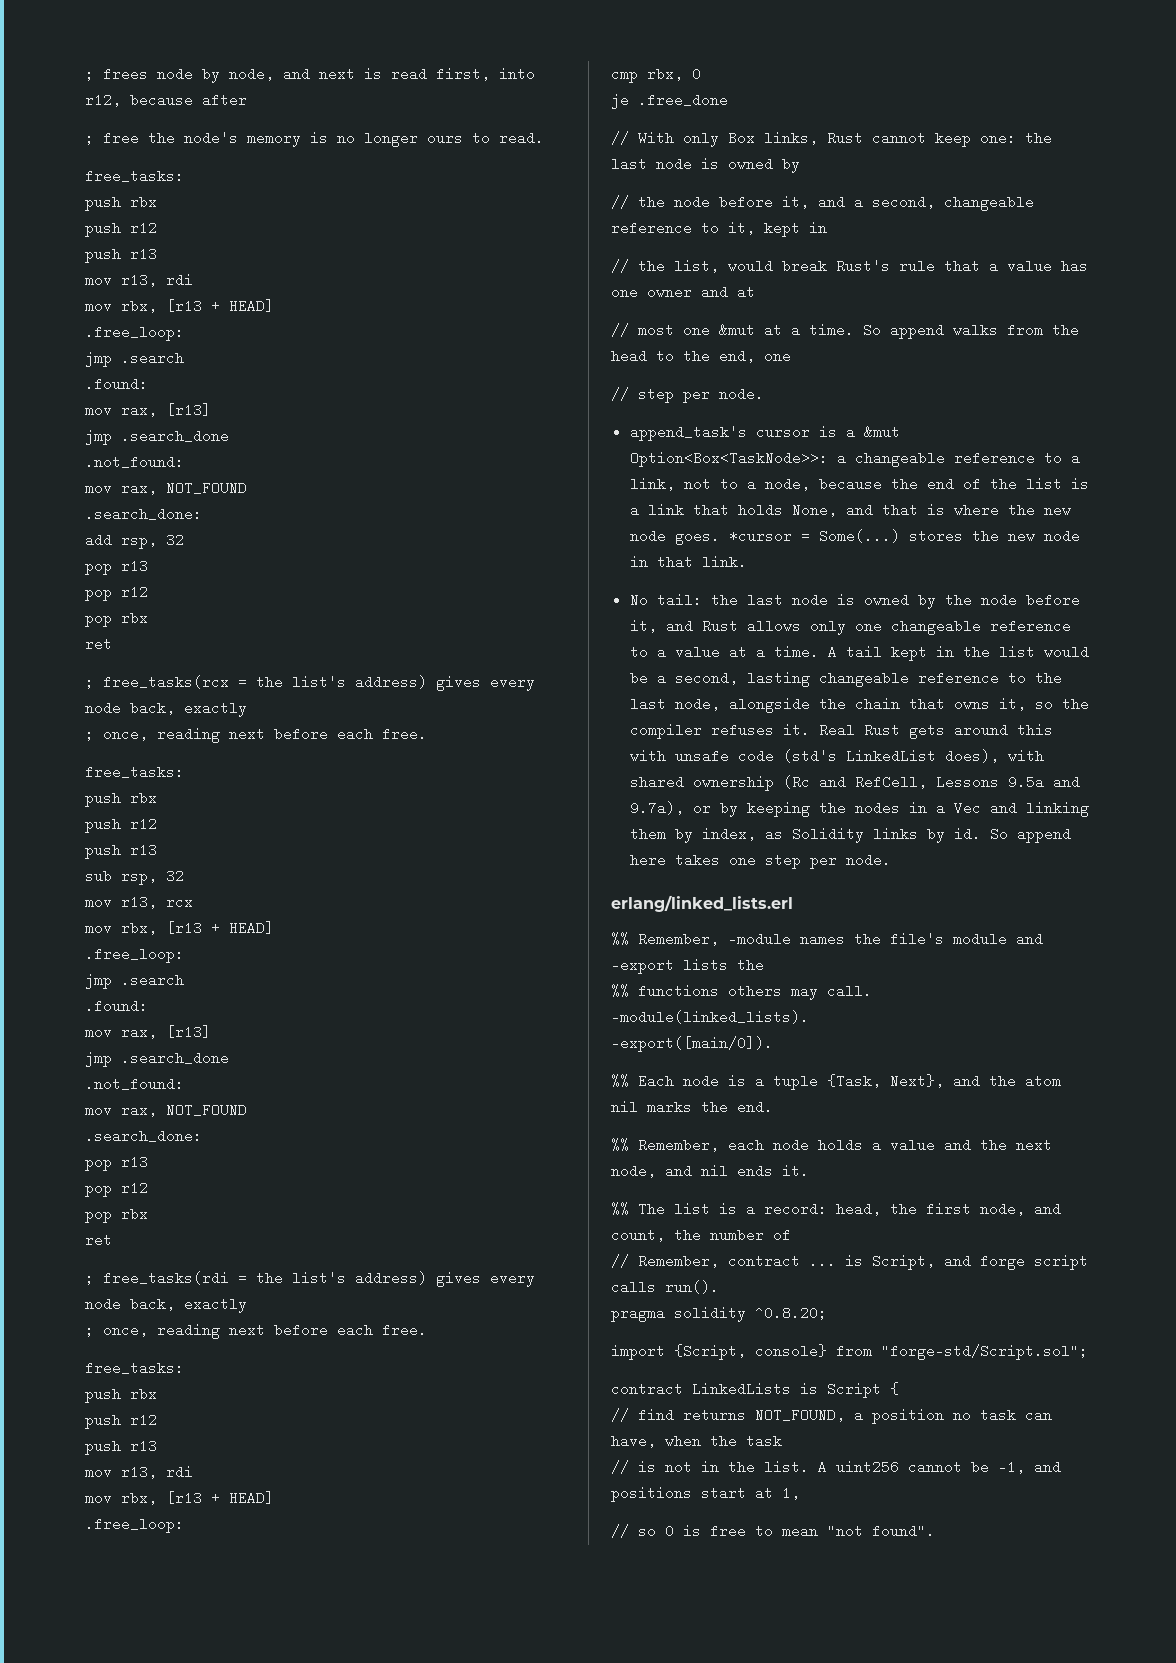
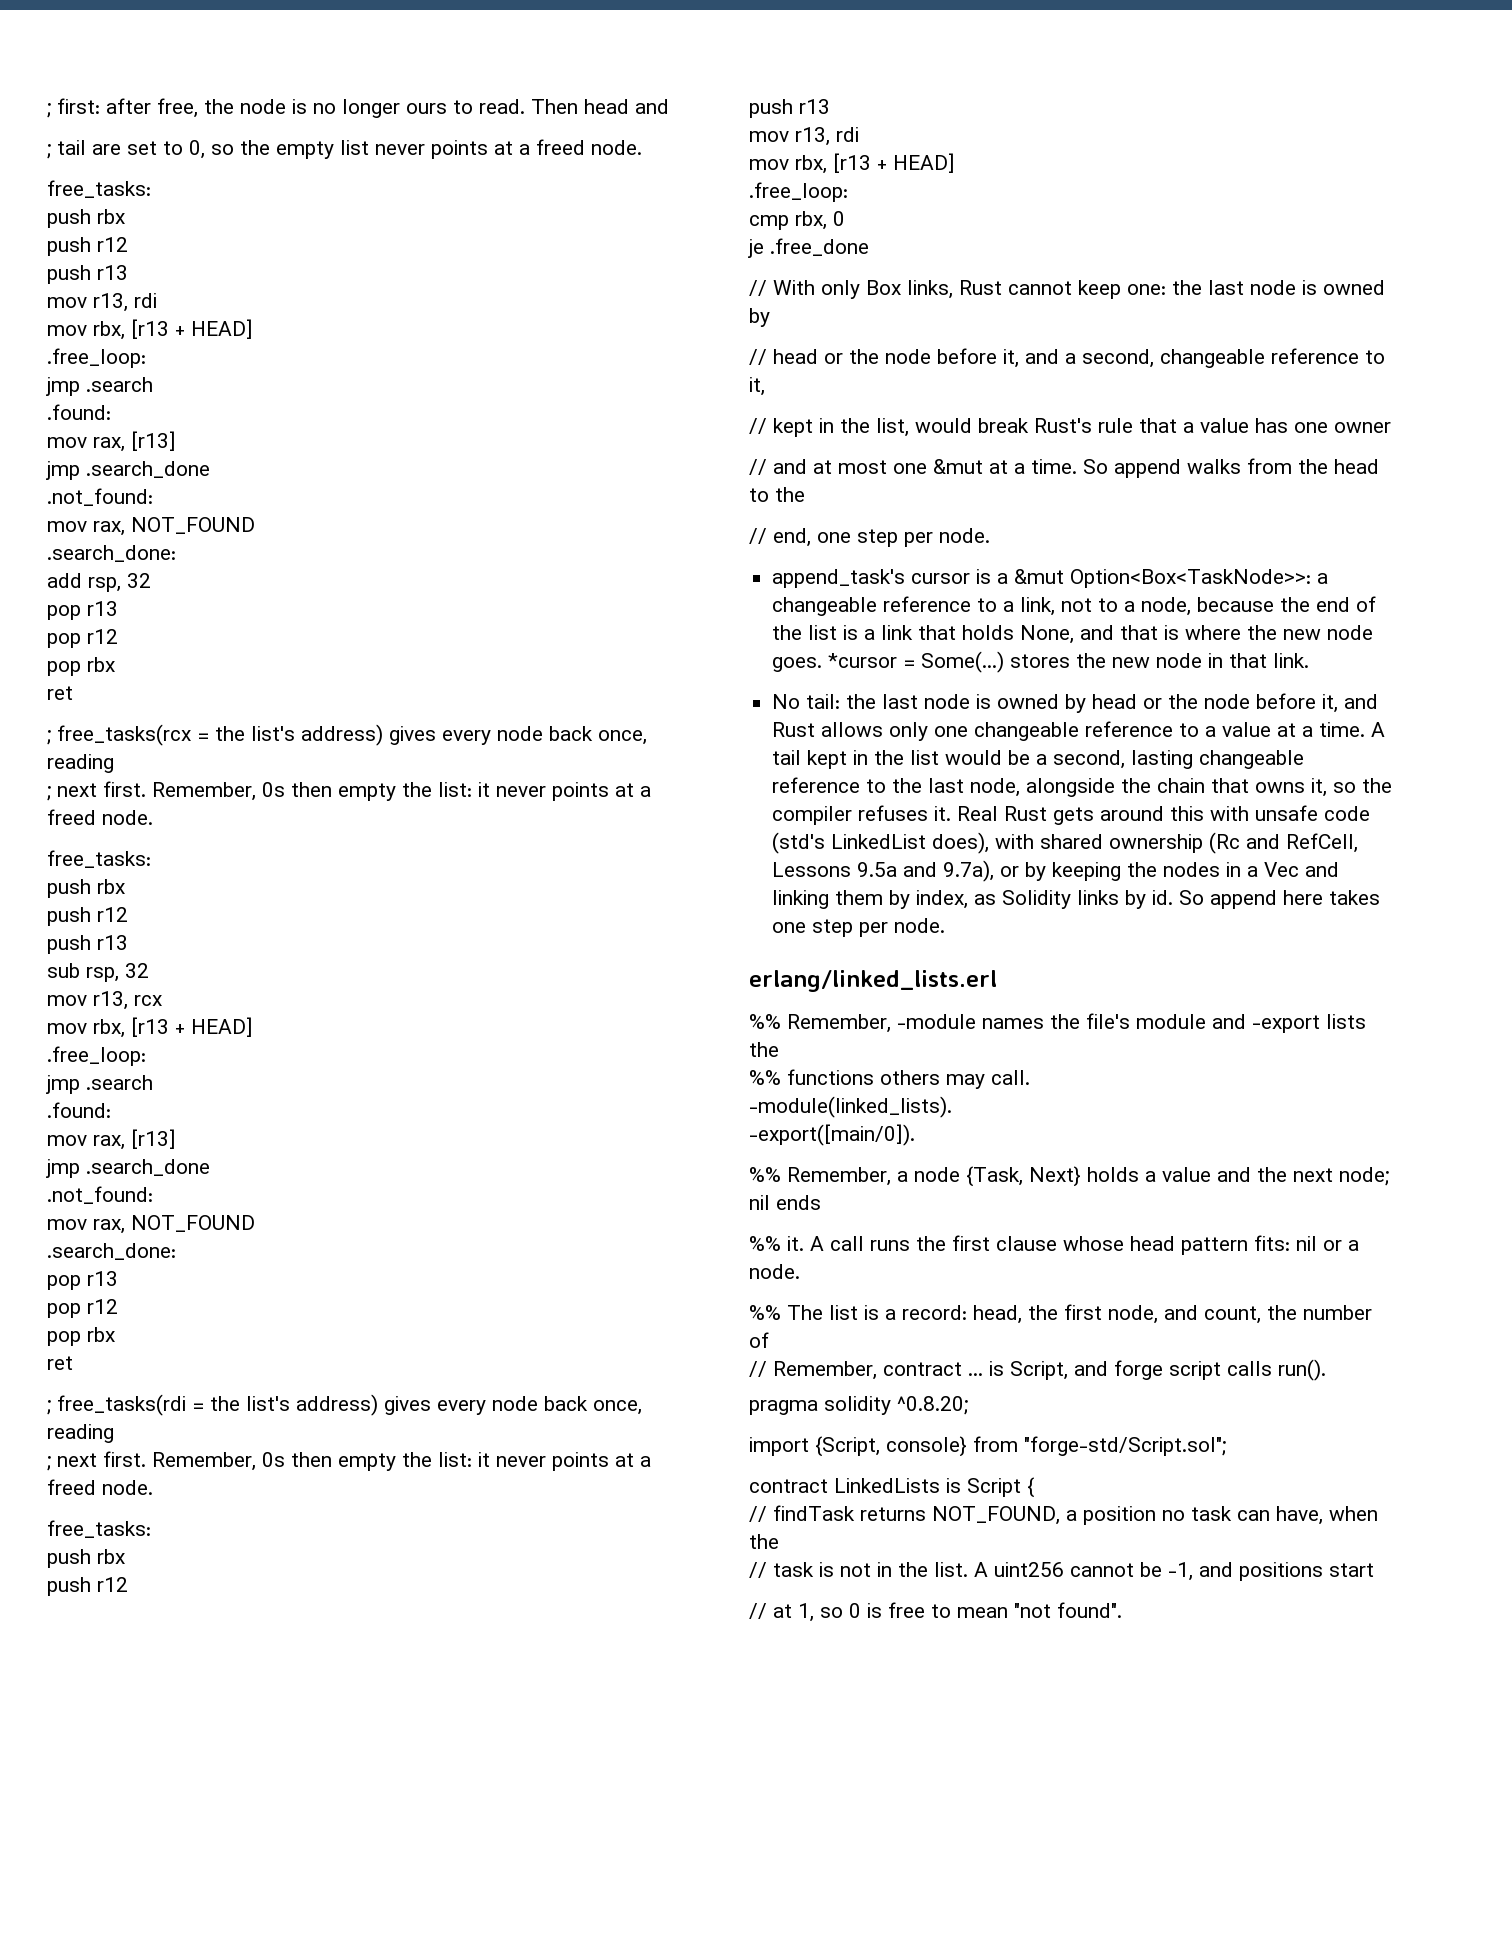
- ; frees node by node, and next is read first, into r12, because after
- ; free the node's memory is no longer ours to read.
+ ; first: after free, the node is no longer ours to read. Then head and
+ ; tail are set to 0, so the empty list never points at a freed node.
- ; free_tasks(rcx = the list's address) gives every node back, exactly
- ; once, reading next before each free.
+ ; free_tasks(rcx = the list's address) gives every node back once, reading
+ ; next first. Remember, 0s then empty the list: it never points at a freed node.
- ; free_tasks(rdi = the list's address) gives every node back, exactly
- ; once, reading next before each free.
+ ; free_tasks(rdi = the list's address) gives every node back once, reading
+ ; next first. Remember, 0s then empty the list: it never points at a freed node.
- // the node before it, and a second, changeable reference to it, kept in
- // the list, would break Rust's rule that a value has one owner and at
- // most one &mut at a time.
+ // head or the node before it, and a second, changeable reference to it,
+ // kept in the list, would break Rust's rule that a value has one owner
+ // and at most one &mut at a time.
- So append walks from the head to the end, one
- // step per node.
+ So append walks from the head to the
+ // end, one step per node.
- No tail: the last node is owned by the node before it, and Rust allows only one changeable reference to a value at a time.
+ No tail: the last node is owned by head or the node before it, and Rust allows only one changeable reference to a value at a time.
- %% Each node is a tuple {Task, Next}, and the atom nil marks the end.
- %% Remember, each node holds a value and the next node, and nil ends it.
+ %% Remember, a node {Task, Next} holds a value and the next node; nil ends
+ %% it. A call runs the first clause whose head pattern fits: nil or a node.
- // find returns NOT_FOUND, a position no task can have, when the task
- // is not in the list.
+ // findTask returns NOT_FOUND, a position no task can have, when the
+ // task is not in the list.
- A uint256 cannot be -1, and positions start at 1,
- // so 0 is free to mean "not found".
+ A uint256 cannot be -1, and positions start
+ // at 1, so 0 is free to mean "not found".

